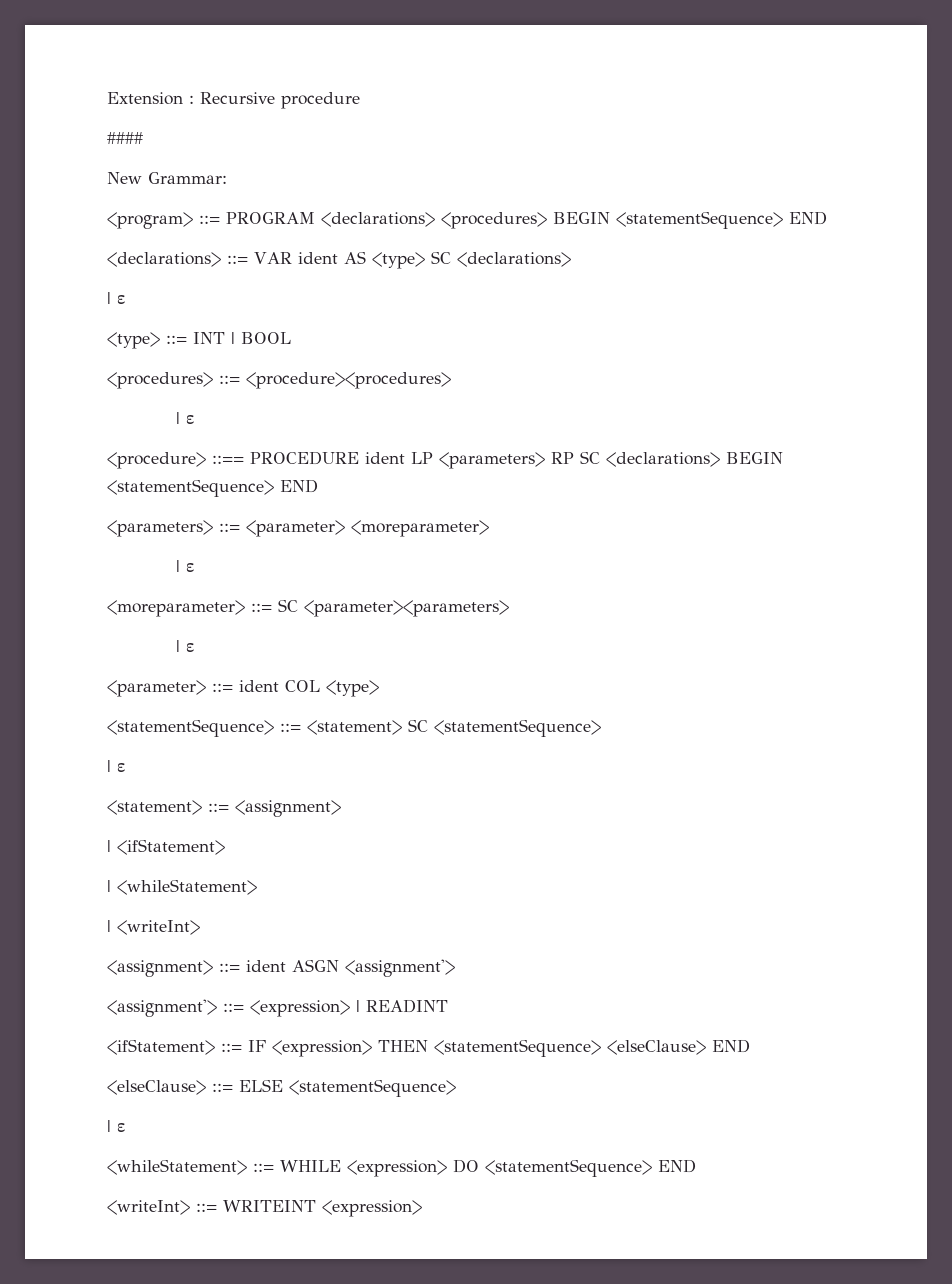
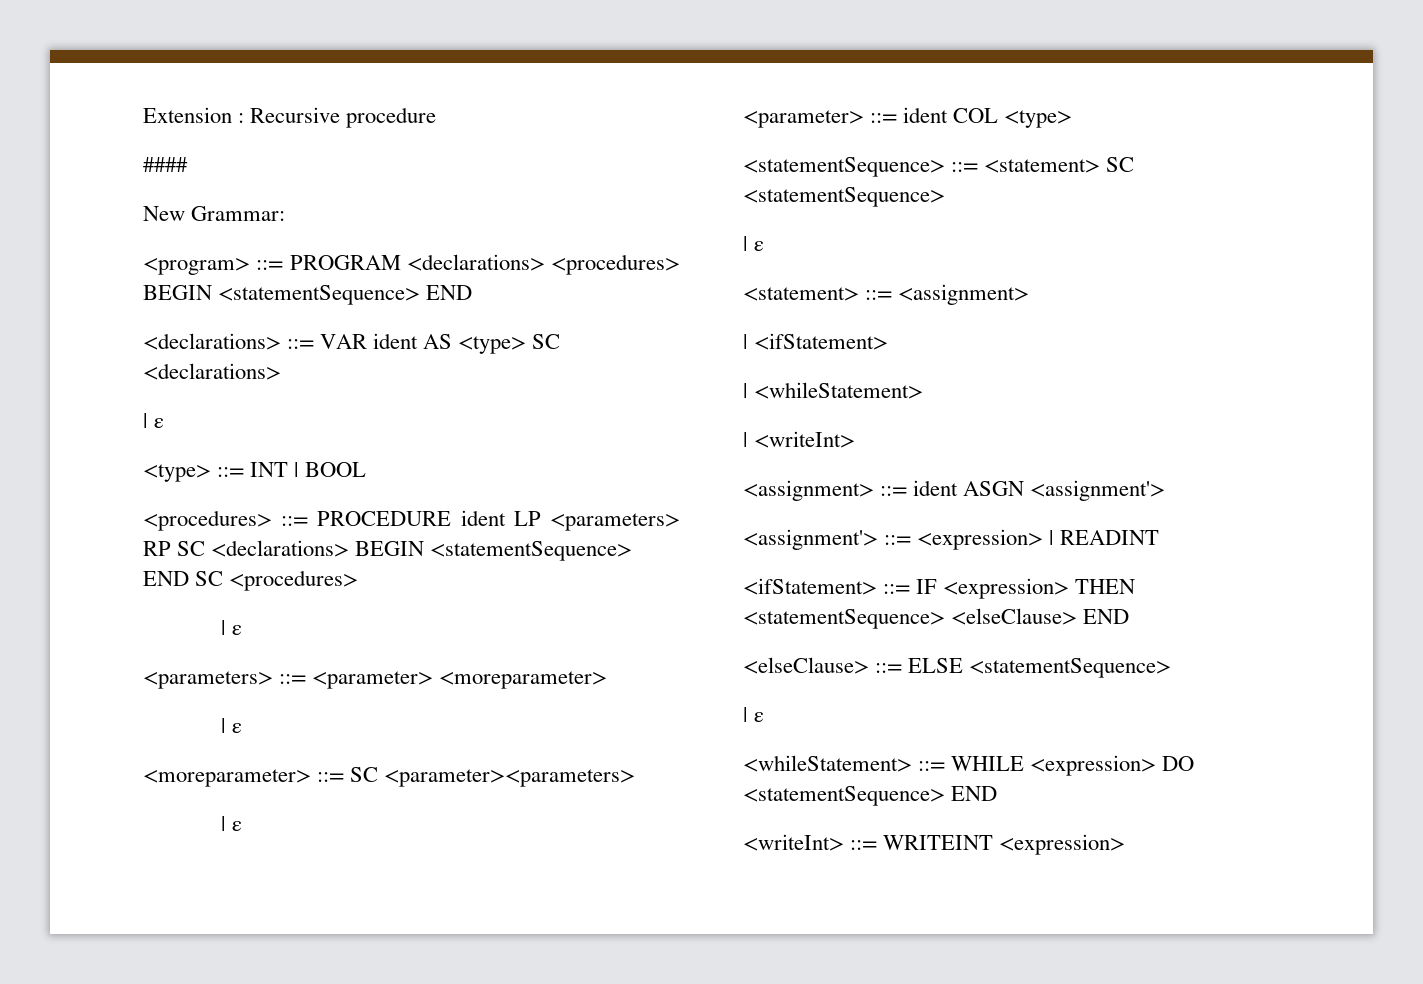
- <procedures> ::= <procedure><procedures>
+ <procedures> ::= PROCEDURE ident LP <parameters> RP SC <declarations> BEGIN <statementSequence> END SC <procedures>
  | ε
- <procedure> ::== PROCEDURE ident LP <parameters> RP SC <declarations> BEGIN <statementSequence> END

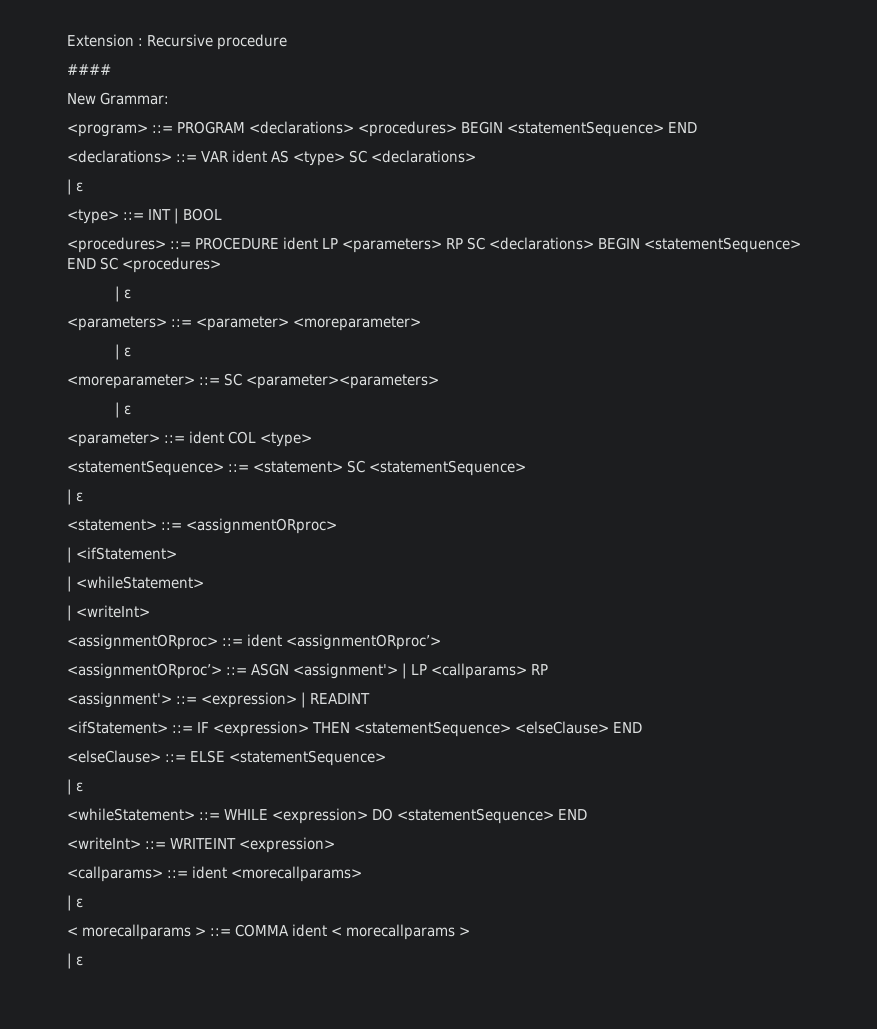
- <statement> ::= <assignment>
+ <statement> ::= <assignmentORproc>
- <assignment> ::= ident ASGN <assignment'>
+ <assignmentORproc> ::= ident <assignmentORproc’>
+ <assignmentORproc’> ::= ASGN <assignment'> | LP <callparams> RP
+ <callparams> ::= ident <morecallparams>
+ | ε
+ < morecallparams > ::= COMMA ident < morecallparams >
+ | ε

